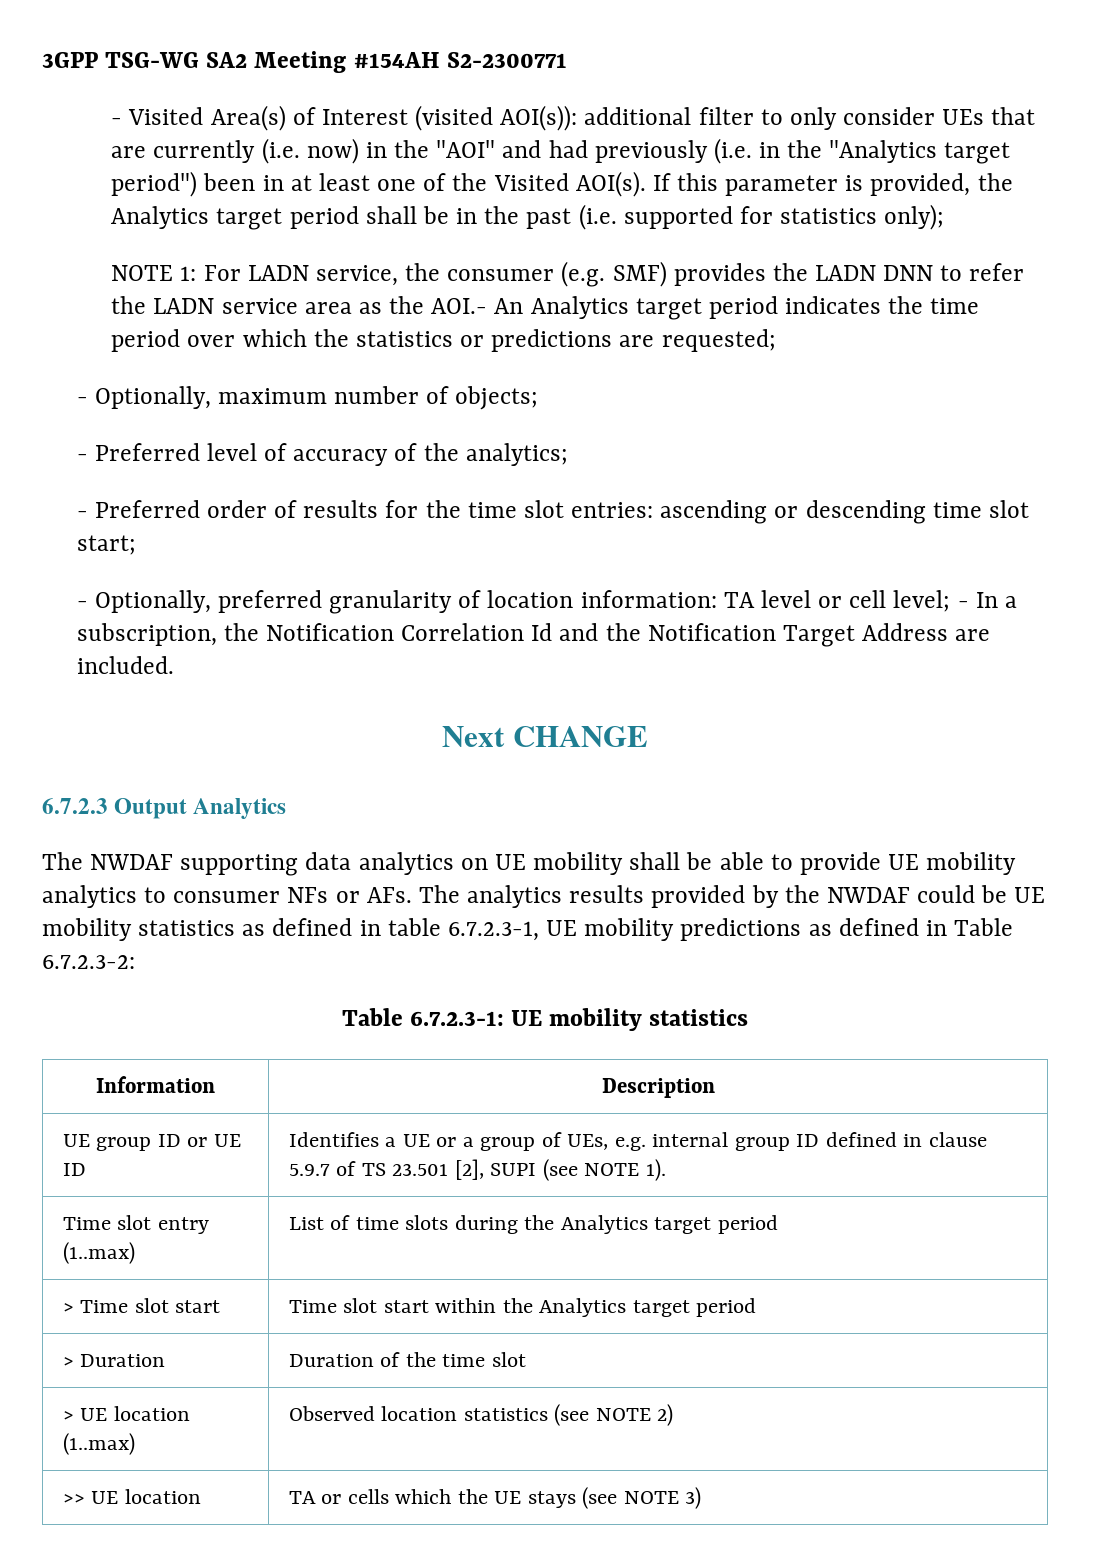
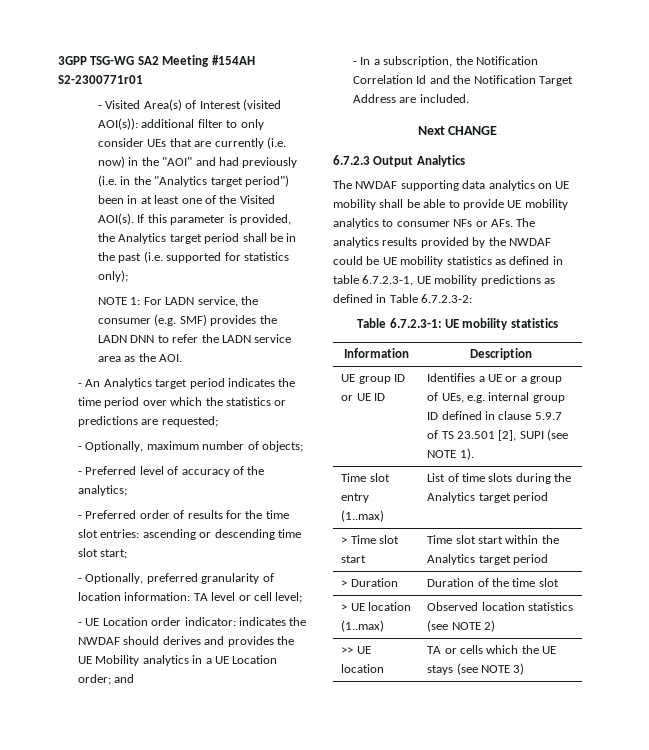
- 3GPP TSG-WG SA2 Meeting #154AH S2-2300771
+ 3GPP TSG-WG SA2 Meeting #154AH S2-2300771r01
- NOTE 1: For LADN service, the consumer (e.g. SMF) provides the LADN DNN to refer the LADN service area as the AOI.- An Analytics target period indicates the time period over which the statistics or predictions are requested;
+ NOTE 1: For LADN service, the consumer (e.g. SMF) provides the LADN DNN to refer the LADN service area as the AOI.
+ - An Analytics target period indicates the time period over which the statistics or predictions are requested;
- - Optionally, preferred granularity of location information: TA level or cell level; - In a subscription, the Notification Correlation Id and the Notification Target Address are included.
+ - Optionally, preferred granularity of location information: TA level or cell level;
+ - UE Location order indicator: indicates the NWDAF should derives and provides the UE Mobility analytics in a UE Location order; and
+ - In a subscription, the Notification Correlation Id and the Notification Target Address are included.

